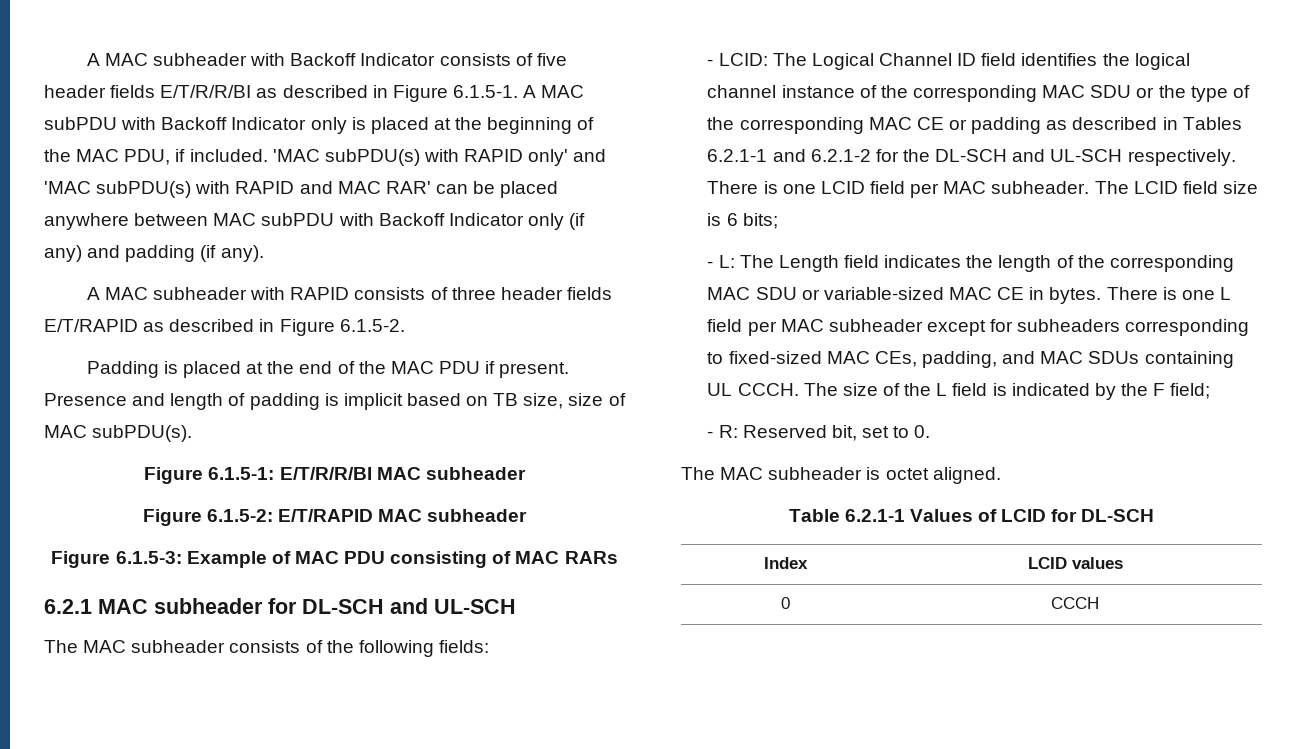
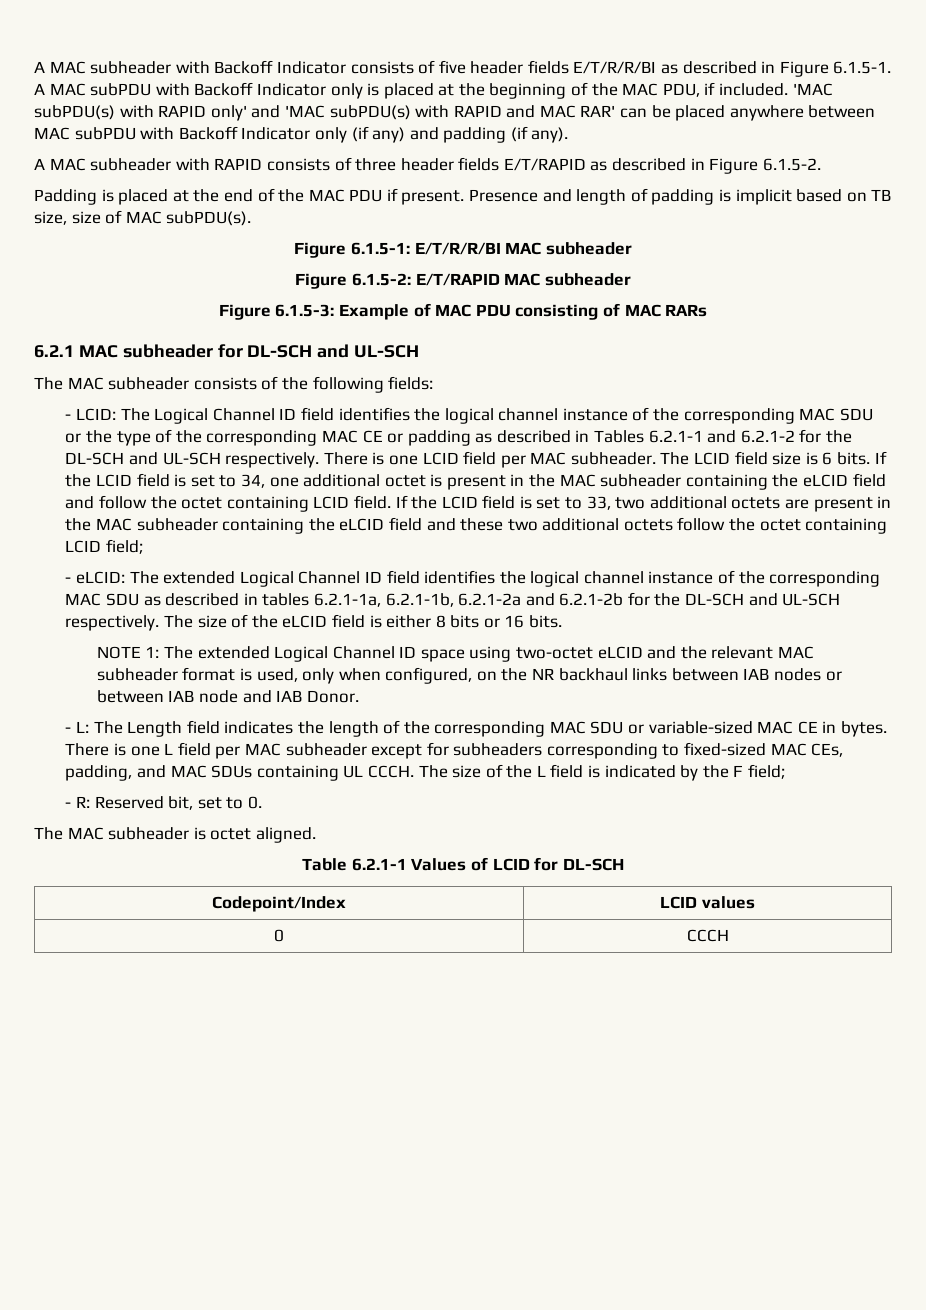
- The LCID field size is 6 bits;
+ The LCID field size is 6 bits. If the LCID field is set to 34, one additional octet is present in the MAC subheader containing the eLCID field and follow the octet containing LCID field. If the LCID field is set to 33, two additional octets are present in the MAC subheader containing the eLCID field and these two additional octets follow the octet containing LCID field;
+ - eLCID: The extended Logical Channel ID field identifies the logical channel instance of the corresponding MAC SDU as described in tables 6.2.1-1a, 6.2.1-1b, 6.2.1-2a and 6.2.1-2b for the DL-SCH and UL-SCH respectively. The size of the eLCID field is either 8 bits or 16 bits.
+ NOTE 1: The extended Logical Channel ID space using two-octet eLCID and the relevant MAC subheader format is used, only when configured, on the NR backhaul links between IAB nodes or between IAB node and IAB Donor.
- Index | LCID values
+ Codepoint/Index | LCID values

